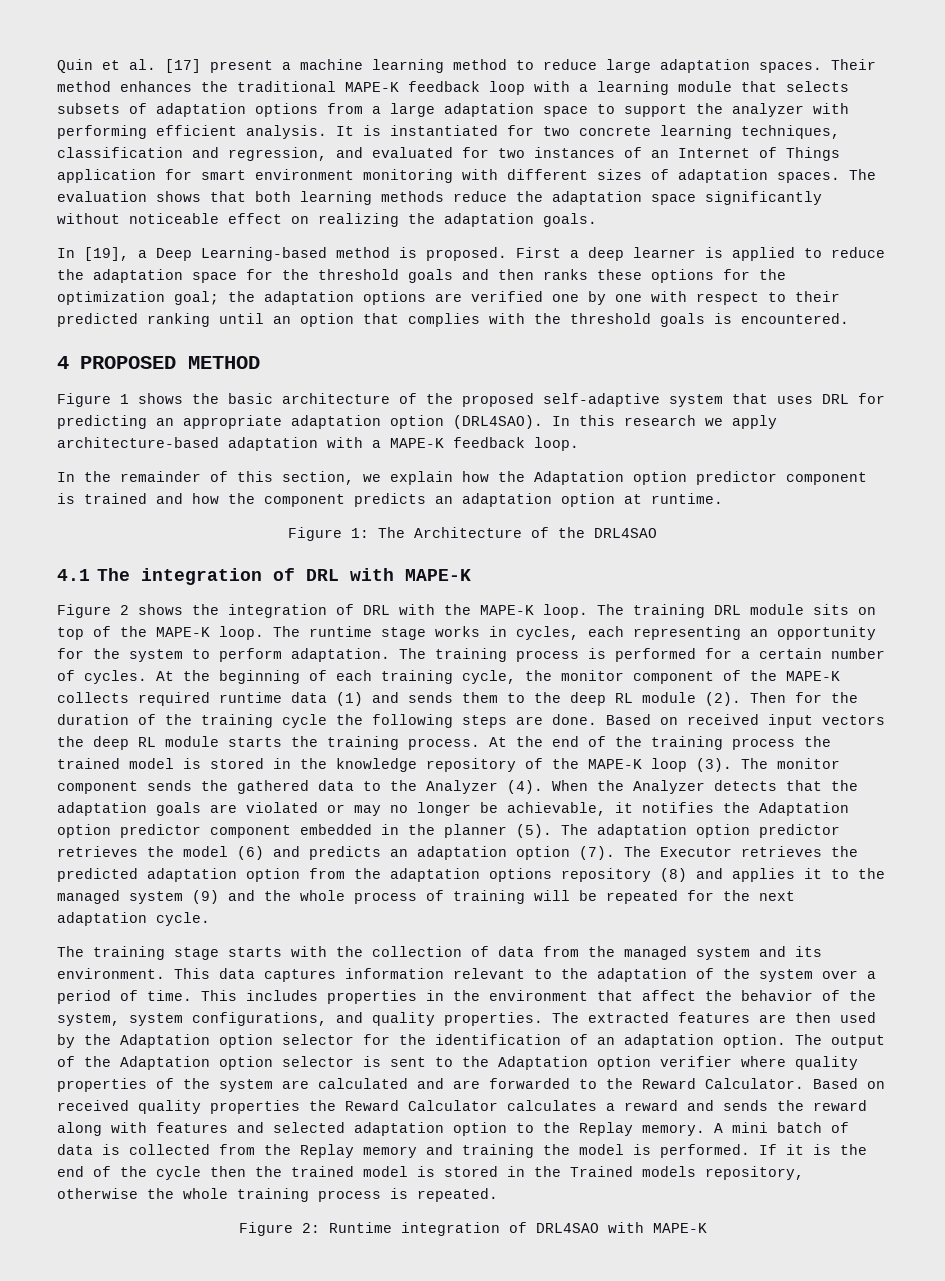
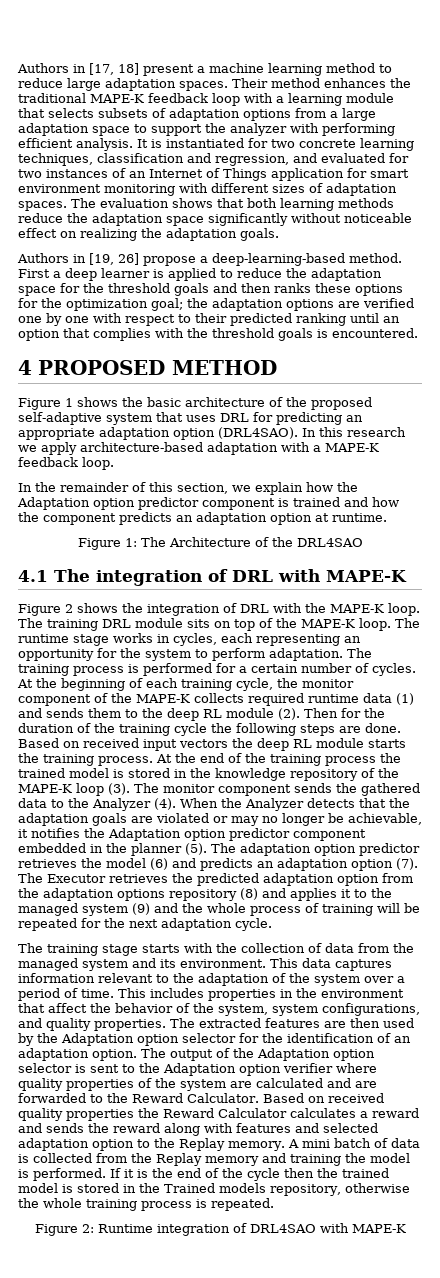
- Quin et al. [17] present a machine learning method to reduce large adaptation spaces.
+ Authors in [17, 18] present a machine learning method to reduce large adaptation spaces.
- In [19], a Deep Learning-based method is proposed.
+ Authors in [19, 26] propose a deep-learning-based method.

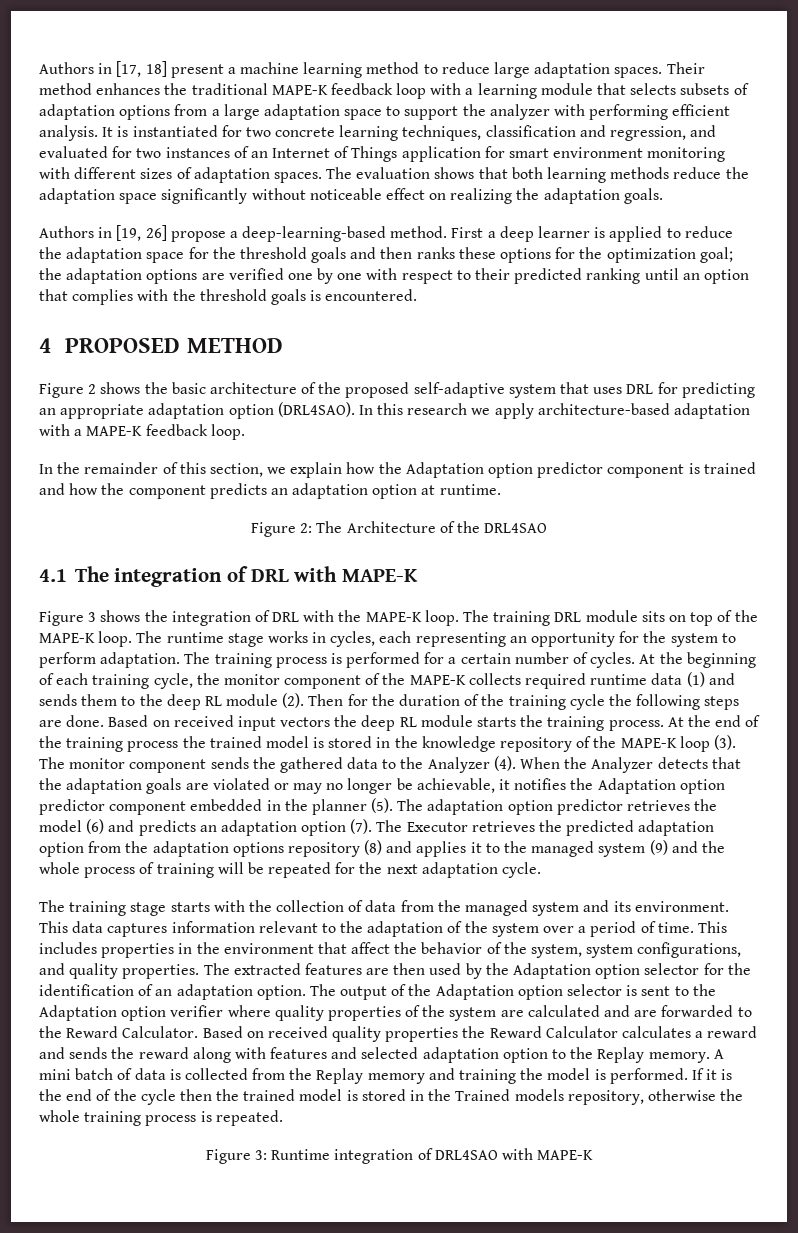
- Figure 1 shows the basic architecture of the proposed self-adaptive system that uses DRL for predicting an appropriate adaptation option (DRL4SAO).
+ Figure 2 shows the basic architecture of the proposed self-adaptive system that uses DRL for predicting an appropriate adaptation option (DRL4SAO).
- Figure 1: The Architecture of the DRL4SAO
+ Figure 2: The Architecture of the DRL4SAO
- Figure 2 shows the integration of DRL with the MAPE-K loop.
+ Figure 3 shows the integration of DRL with the MAPE-K loop.
- Figure 2: Runtime integration of DRL4SAO with MAPE-K
+ Figure 3: Runtime integration of DRL4SAO with MAPE-K

